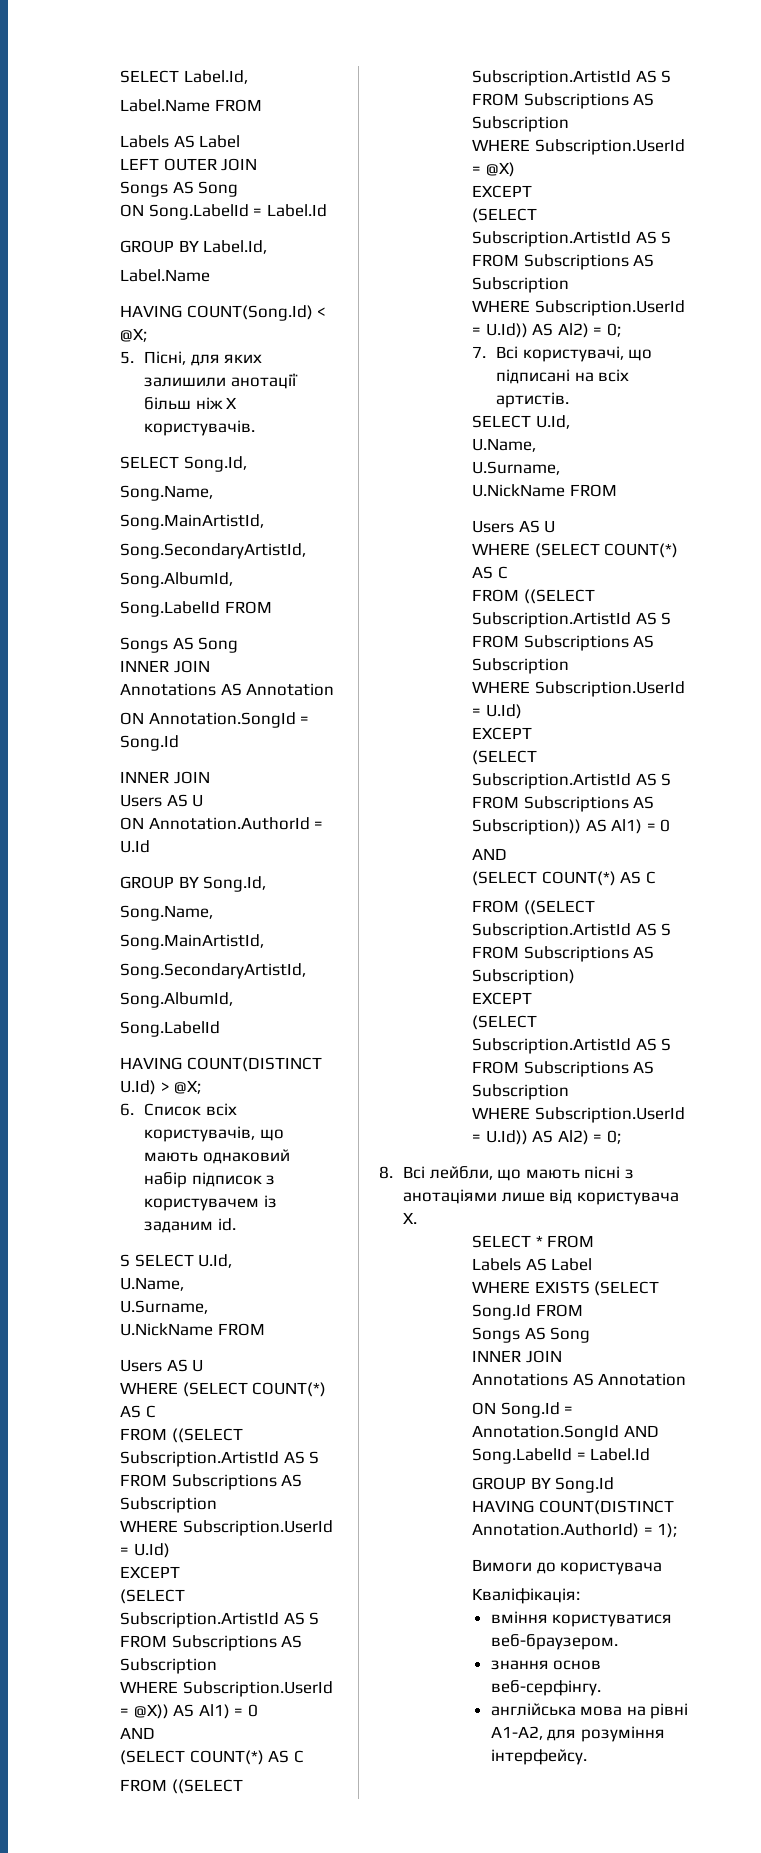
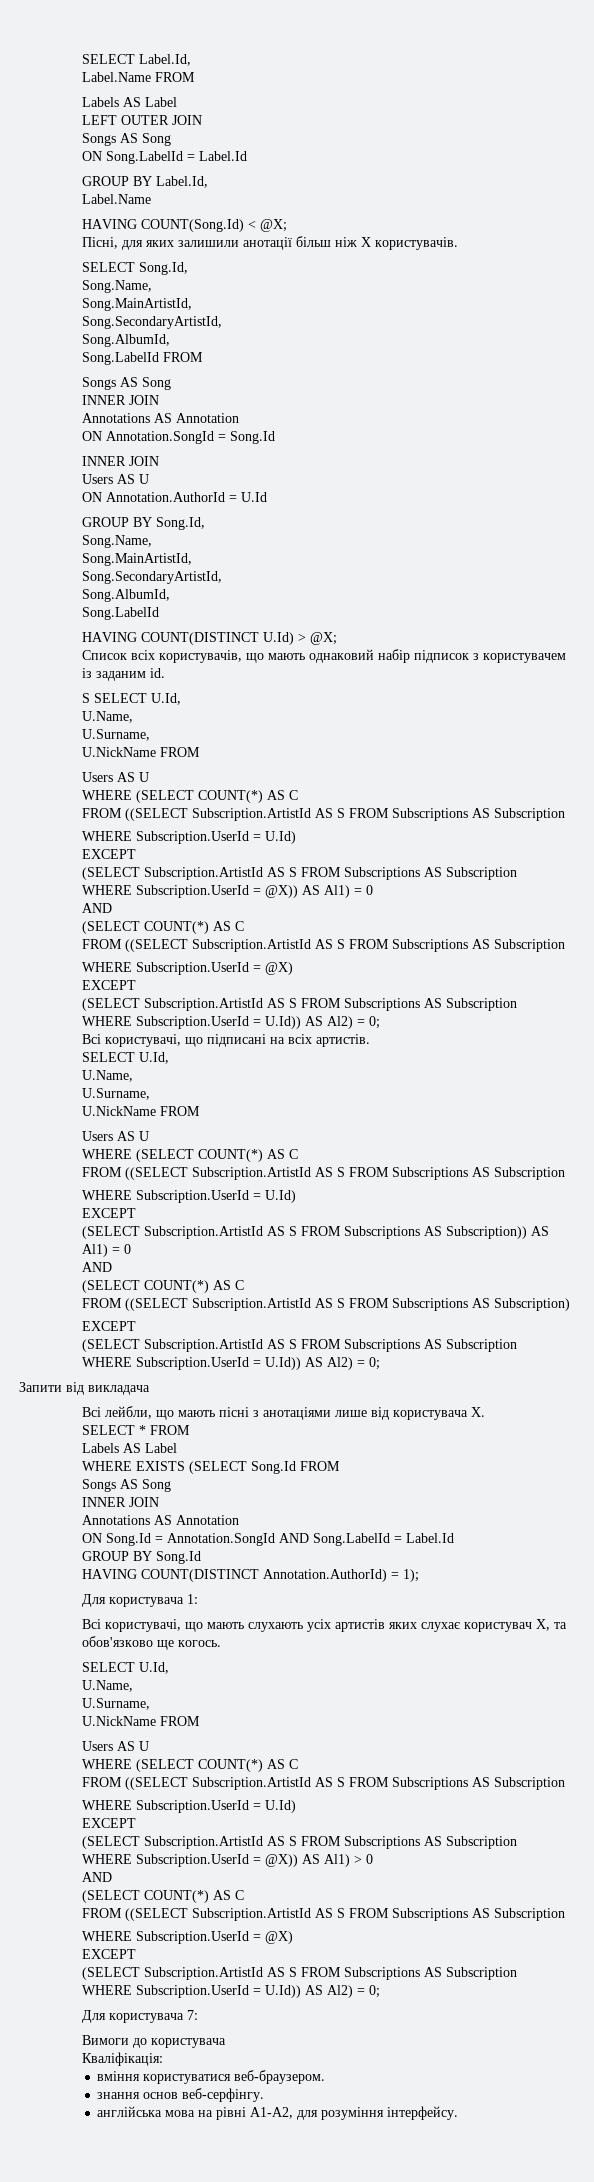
- 5. Пісні, для яких залишили анотації більш ніж Х користувачів.
+ Пісні, для яких залишили анотації більш ніж Х користувачів.
- 6. Список всіх користувачів, що мають однаковий набір підписок з користувачем із заданим id.
+ Список всіх користувачів, що мають однаковий набір підписок з користувачем із заданим id.
- 7. Всі користувачі, що підписані на всіх артистів.
+ Всі користувачі, що підписані на всіх артистів.
- 8. Всі лейбли, що мають пісні з анотаціями лише від користувача X.
+ Запити від викладача
+ Всі лейбли, що мають пісні з анотаціями лише від користувача X.
+ Для користувача 1:
+ Всі користувачі, що мають слухають усіх артистів яких слухає користувач X, та обов'язково ще когось.
+ SELECT U.Id,
+ U.Name,
+ U.Surname,
+ U.NickName FROM
+ Users AS U
+ WHERE (SELECT COUNT(*) AS C
+ FROM ((SELECT Subscription.ArtistId AS S FROM Subscriptions AS Subscription
+ WHERE Subscription.UserId = U.Id)
+ EXCEPT
+ (SELECT Subscription.ArtistId AS S FROM Subscriptions AS Subscription
+ WHERE Subscription.UserId = @X)) AS Al1) > 0
+ AND
+ (SELECT COUNT(*) AS C
+ FROM ((SELECT Subscription.ArtistId AS S FROM Subscriptions AS Subscription
+ WHERE Subscription.UserId = @X)
+ EXCEPT
+ (SELECT Subscription.ArtistId AS S FROM Subscriptions AS Subscription
+ WHERE Subscription.UserId = U.Id)) AS Al2) = 0;
+ Для користувача 7:

